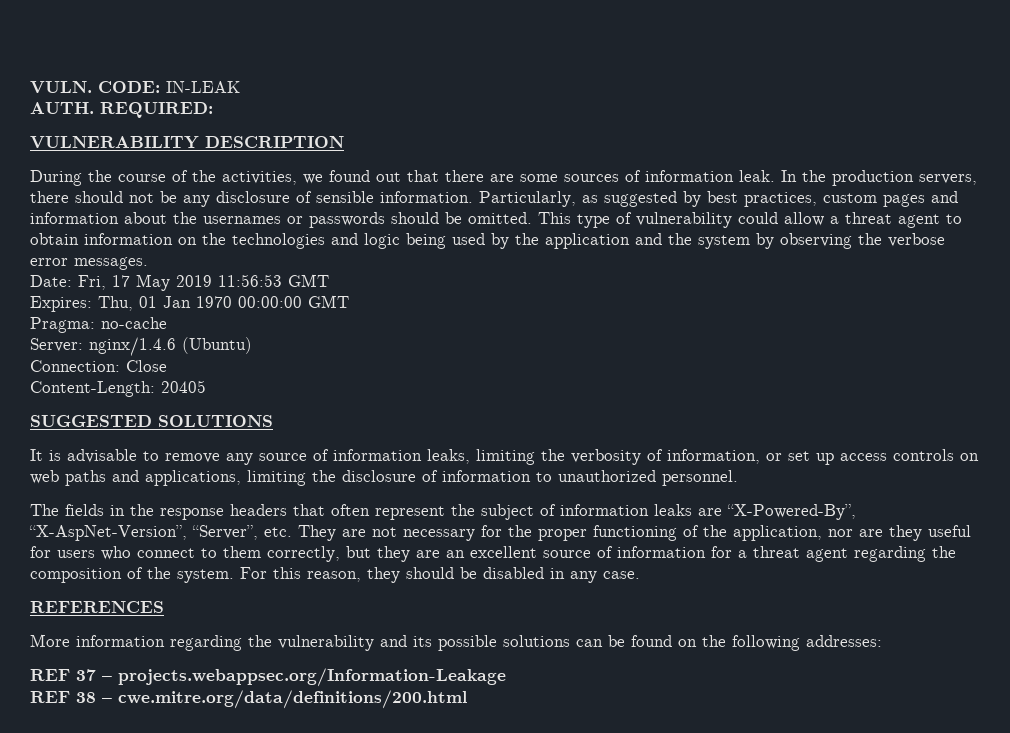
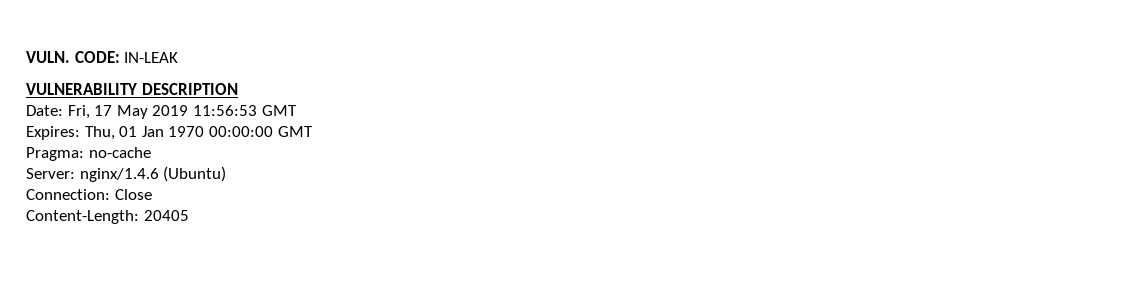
- AUTH. REQUIRED:
- During the course of the activities, we found out that there are some sources of information leak. In the production servers, there should not be any disclosure of sensible information. Particularly, as suggested by best practices, custom pages and information about the usernames or passwords should be omitted. This type of vulnerability could allow a threat agent to obtain information on the technologies and logic being used by the application and the system by observing the verbose error messages.
- SUGGESTED SOLUTIONS
- It is advisable to remove any source of information leaks, limiting the verbosity of information, or set up access controls on web paths and applications, limiting the disclosure of information to unauthorized personnel.
- The fields in the response headers that often represent the subject of information leaks are “X-Powered-By”, “X-AspNet-Version”, “Server”, etc. They are not necessary for the proper functioning of the application, nor are they useful for users who connect to them correctly, but they are an excellent source of information for a threat agent regarding the composition of the system. For this reason, they should be disabled in any case.
- REFERENCES
- More information regarding the vulnerability and its possible solutions can be found on the following addresses:
- REF 37 – projects.webappsec.org/Information-Leakage
- REF 38 – cwe.mitre.org/data/definitions/200.html

